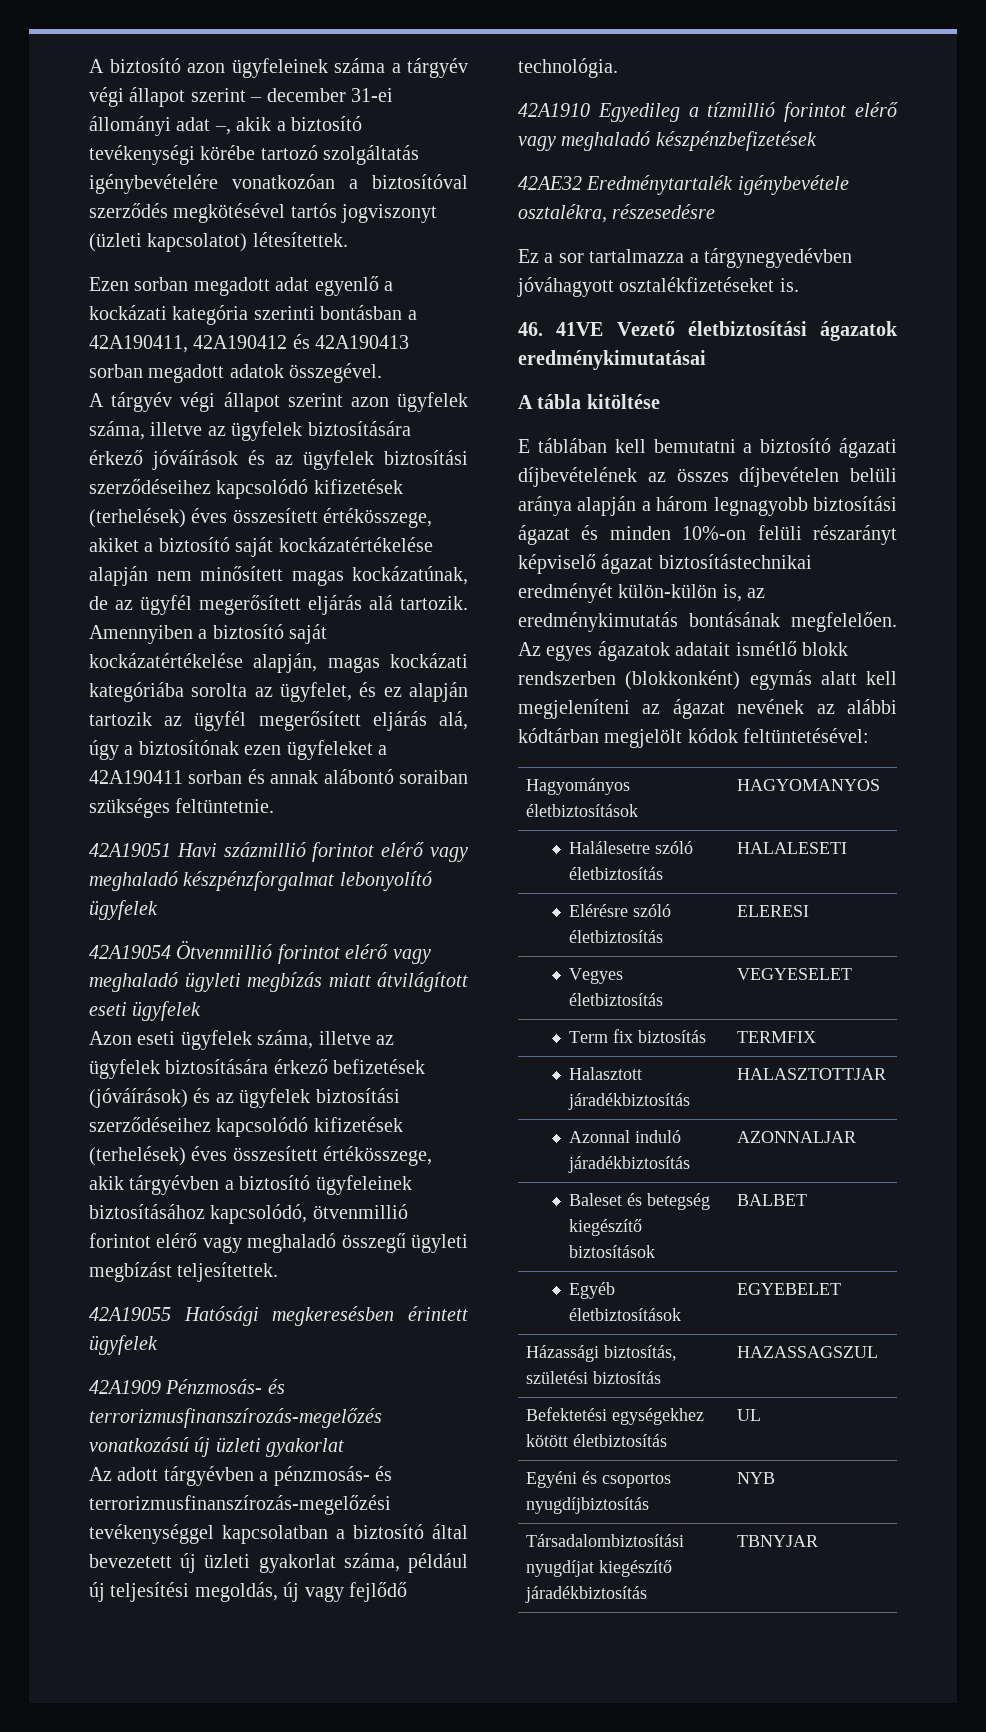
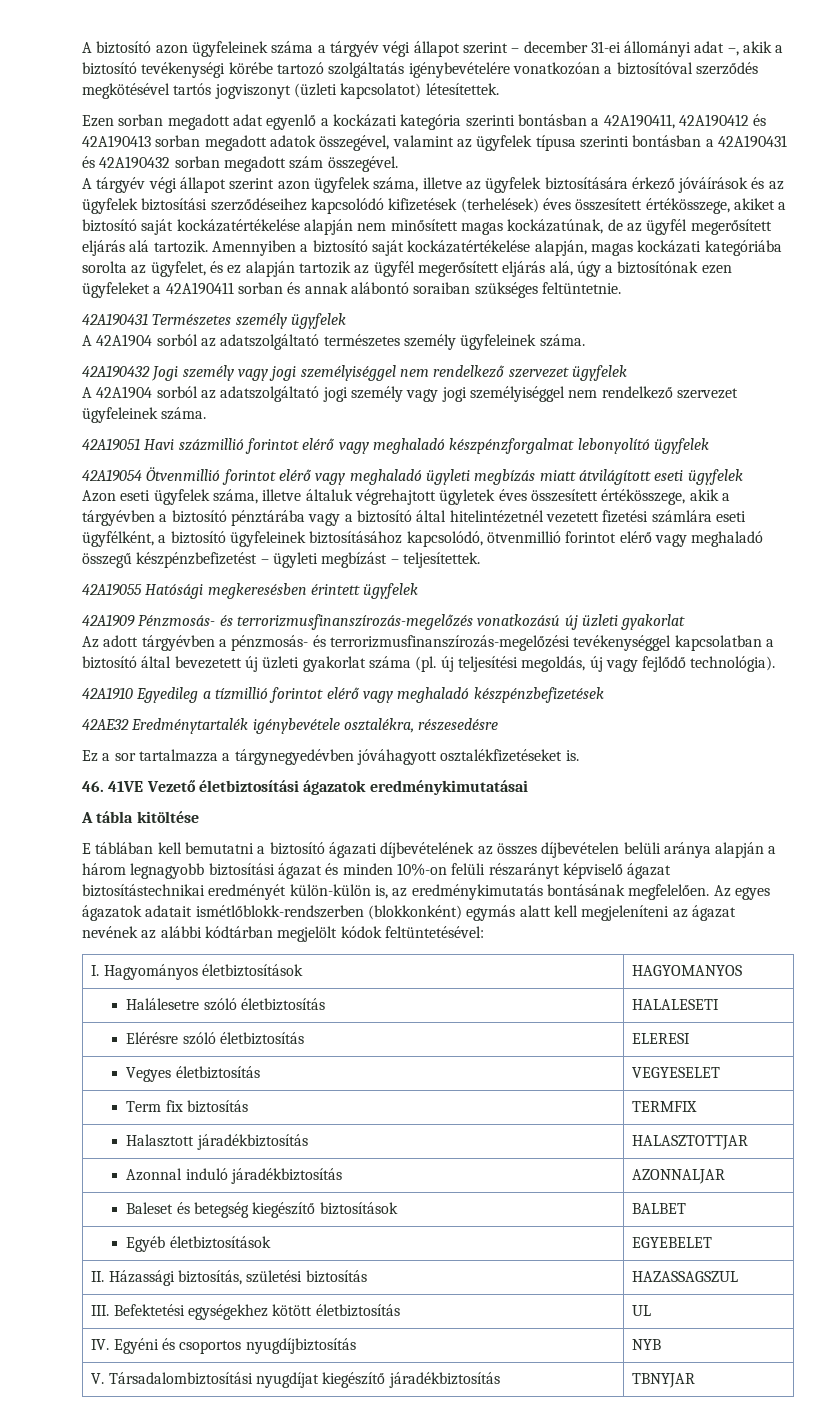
- Ezen sorban megadott adat egyenlő a kockázati kategória szerinti bontásban a 42A190411, 42A190412 és 42A190413 sorban megadott adatok összegével.
+ Ezen sorban megadott adat egyenlő a kockázati kategória szerinti bontásban a 42A190411, 42A190412 és 42A190413 sorban megadott adatok összegével, valamint az ügyfelek típusa szerinti bontásban a 42A190431 és 42A190432 sorban megadott szám összegével.
+ 42A190431 Természetes személy ügyfelek
+ A 42A1904 sorból az adatszolgáltató természetes személy ügyfeleinek száma.
+ 42A190432 Jogi személy vagy jogi személyiséggel nem rendelkező szervezet ügyfelek
+ A 42A1904 sorból az adatszolgáltató jogi személy vagy jogi személyiséggel nem rendelkező szervezet ügyfeleinek száma.
- Azon eseti ügyfelek száma, illetve az ügyfelek biztosítására érkező befizetések (jóváírások) és az ügyfelek biztosítási szerződéseihez kapcsolódó kifizetések (terhelések) éves összesített értékösszege, akik tárgyévben a biztosító ügyfeleinek biztosításához kapcsolódó, ötvenmillió forintot elérő vagy meghaladó összegű ügyleti megbízást teljesítettek.
+ Azon eseti ügyfelek száma, illetve általuk végrehajtott ügyletek éves összesített értékösszege, akik a tárgyévben a biztosító pénztárába vagy a biztosító által hitelintézetnél vezetett fizetési számlára eseti ügyfélként, a biztosító ügyfeleinek biztosításához kapcsolódó, ötvenmillió forintot elérő vagy meghaladó összegű készpénzbefizetést – ügyleti megbízást – teljesítettek.
- Az adott tárgyévben a pénzmosás- és terrorizmusfinanszírozás-megelőzési tevékenységgel kapcsolatban a biztosító által bevezetett új üzleti gyakorlat száma, például új teljesítési megoldás, új vagy fejlődő technológia.
+ Az adott tárgyévben a pénzmosás- és terrorizmusfinanszírozás-megelőzési tevékenységgel kapcsolatban a biztosító által bevezetett új üzleti gyakorlat száma (pl. új teljesítési megoldás, új vagy fejlődő technológia).
- Az egyes ágazatok adatait ismétlő blokk rendszerben (blokkonként) egymás alatt kell megjeleníteni az ágazat nevének az alábbi kódtárban megjelölt kódok feltüntetésével:
+ Az egyes ágazatok adatait ismétlőblokk-rendszerben (blokkonként) egymás alatt kell megjeleníteni az ágazat nevének az alábbi kódtárban megjelölt kódok feltüntetésével:
- Hagyományos életbiztosítások | HAGYOMANYOS
+ I. Hagyományos életbiztosítások | HAGYOMANYOS
- Házassági biztosítás, születési biztosítás | HAZASSAGSZUL
+ II. Házassági biztosítás, születési biztosítás | HAZASSAGSZUL
- Befektetési egységekhez kötött életbiztosítás | UL
+ III. Befektetési egységekhez kötött életbiztosítás | UL
- Egyéni és csoportos nyugdíjbiztosítás | NYB
+ IV. Egyéni és csoportos nyugdíjbiztosítás | NYB
- Társadalombiztosítási nyugdíjat kiegészítő járadékbiztosítás | TBNYJAR
+ V. Társadalombiztosítási nyugdíjat kiegészítő járadékbiztosítás | TBNYJAR

